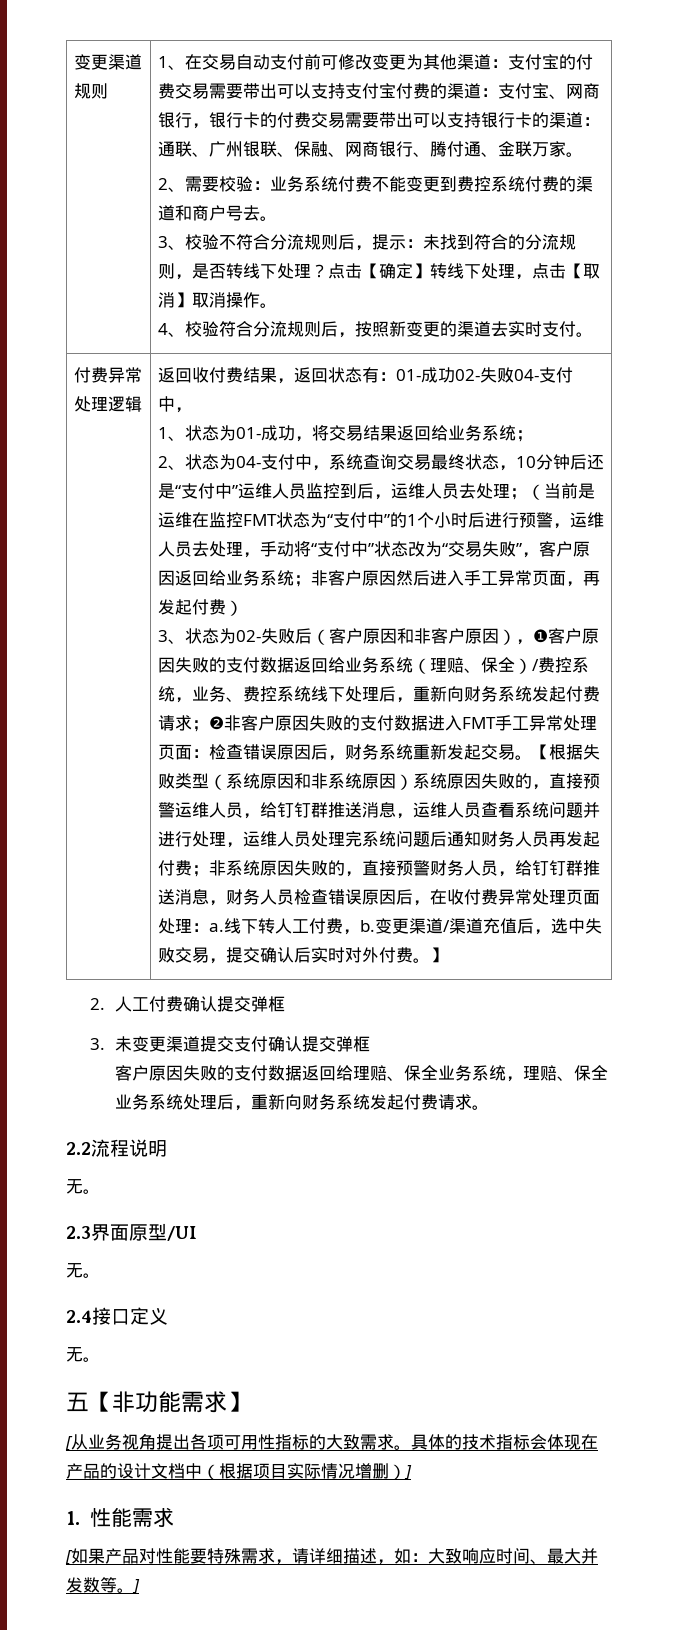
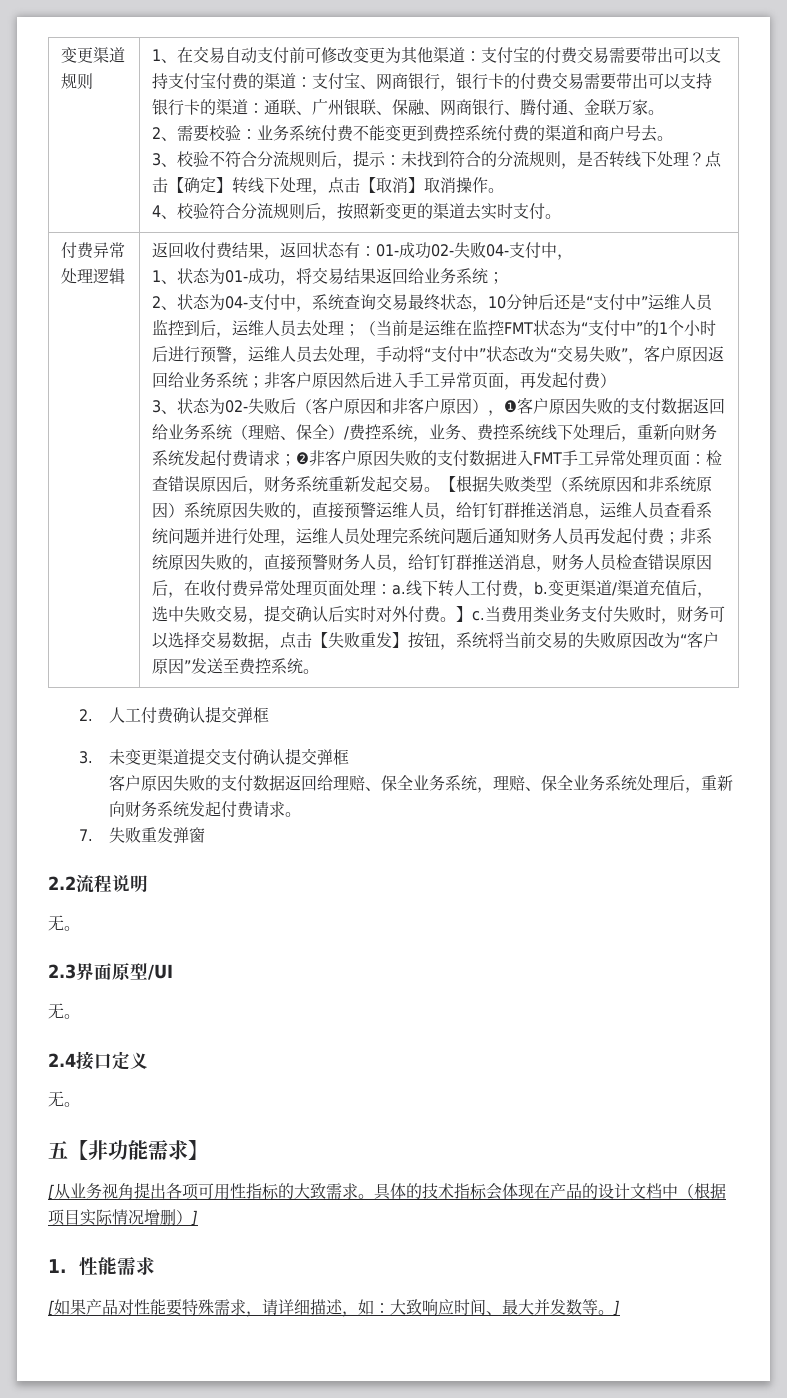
- 变更渠道/渠道充值后，选中失败交易，提交确认后实时对外付费。】
+ 变更渠道/渠道充值后，选中失败交易，提交确认后实时对外付费。】c.当费用类业务支付失败时，财务可以选择交易数据，点击【失败重发】按钮，系统将当前交易的失败原因改为“客户原因”发送至费控系统。
+ 7.失败重发弹窗

